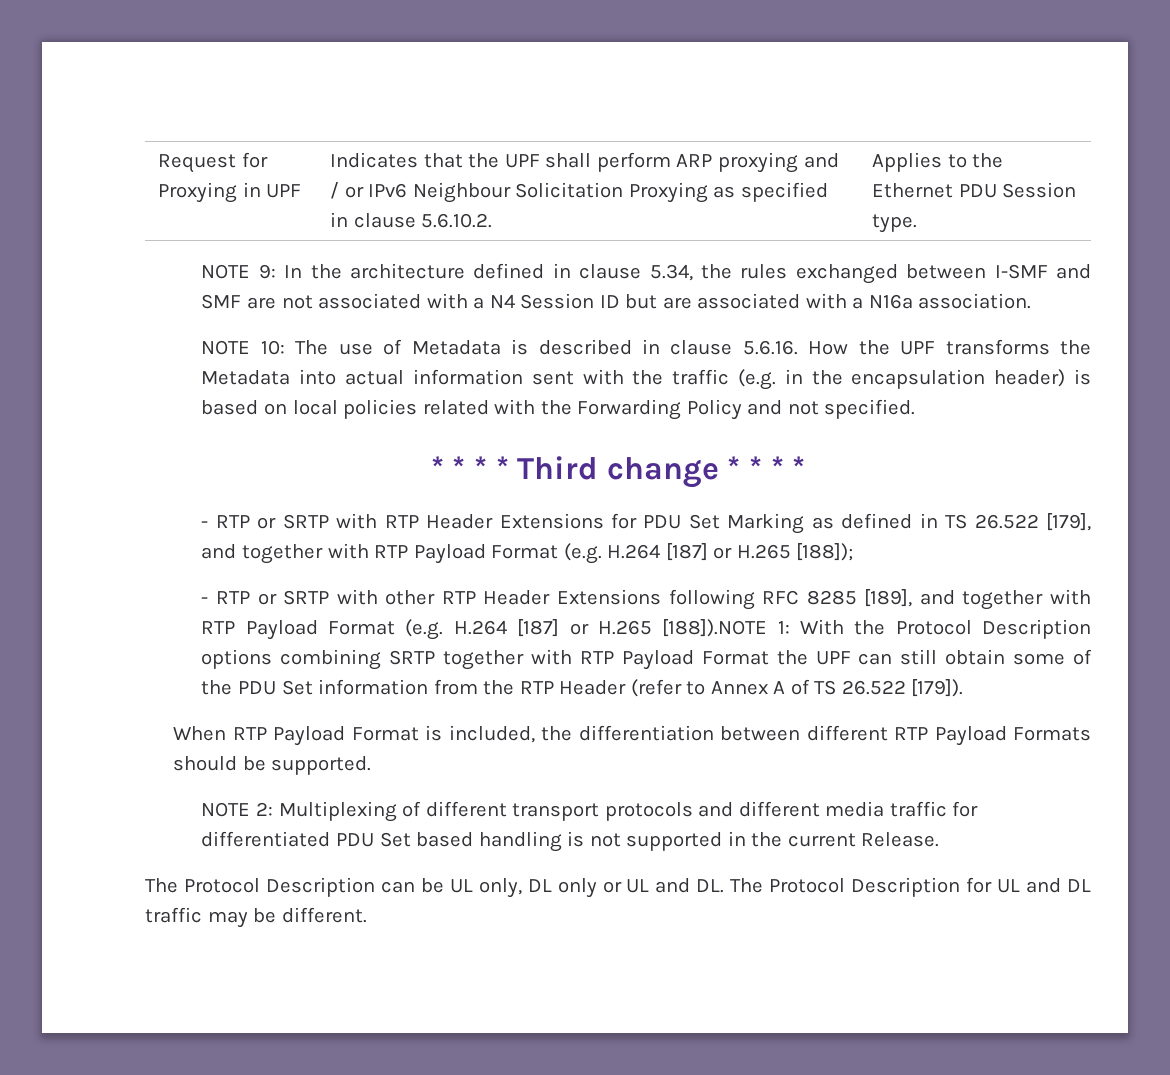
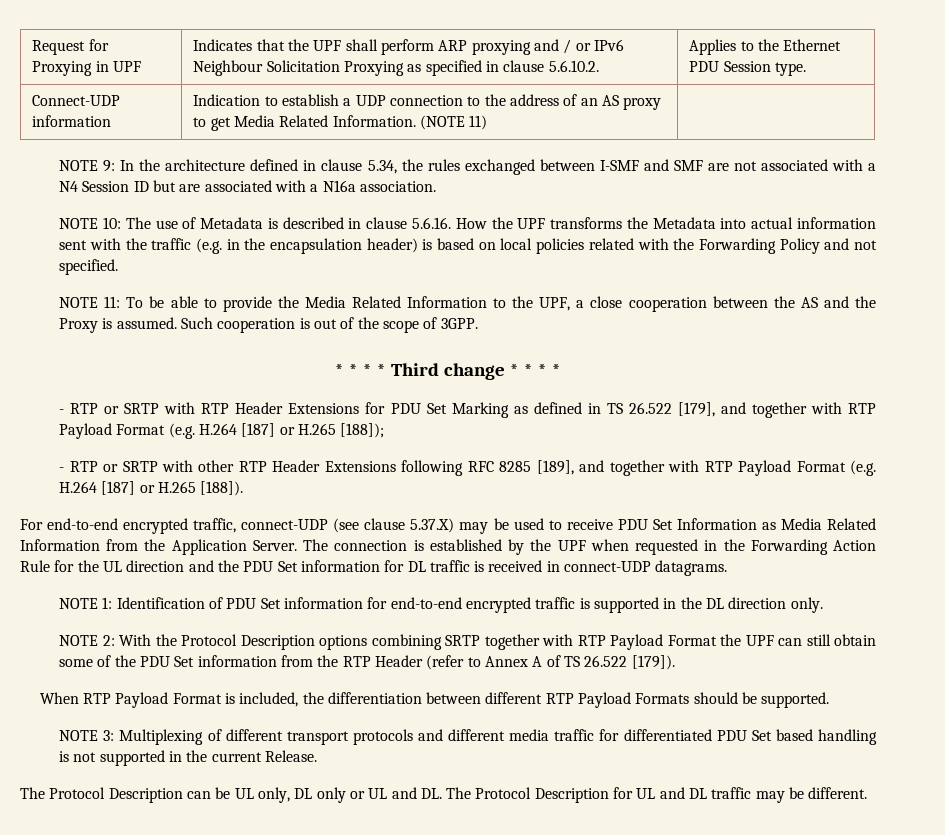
+ Connect-UDP information | Indication to establish a UDP connection to the address of an AS proxy to get Media Related Information. (NOTE 11) |
+ NOTE 11: To be able to provide the Media Related Information to the UPF, a close cooperation between the AS and the Proxy is assumed. Such cooperation is out of the scope of 3GPP.
- - RTP or SRTP with other RTP Header Extensions following RFC 8285 [189], and together with RTP Payload Format (e.g. H.264 [187] or H.265 [188]).NOTE 1: With the Protocol Description options combining SRTP together with RTP Payload Format the UPF can still obtain some of the PDU Set information from the RTP Header (refer to Annex A of TS 26.522 [179]).
+ - RTP or SRTP with other RTP Header Extensions following RFC 8285 [189], and together with RTP Payload Format (e.g. H.264 [187] or H.265 [188]).
+ For end-to-end encrypted traffic, connect-UDP (see clause 5.37.X) may be used to receive PDU Set Information as Media Related Information from the Application Server. The connection is established by the UPF when requested in the Forwarding Action Rule for the UL direction and the PDU Set information for DL traffic is received in connect-UDP datagrams.
+ NOTE 1: Identification of PDU Set information for end-to-end encrypted traffic is supported in the DL direction only.
+ NOTE 2: With the Protocol Description options combining SRTP together with RTP Payload Format the UPF can still obtain some of the PDU Set information from the RTP Header (refer to Annex A of TS 26.522 [179]).
- NOTE 2: Multiplexing of different transport protocols and different media traffic for differentiated PDU Set based handling is not supported in the current Release.
+ NOTE 3: Multiplexing of different transport protocols and different media traffic for differentiated PDU Set based handling is not supported in the current Release.

